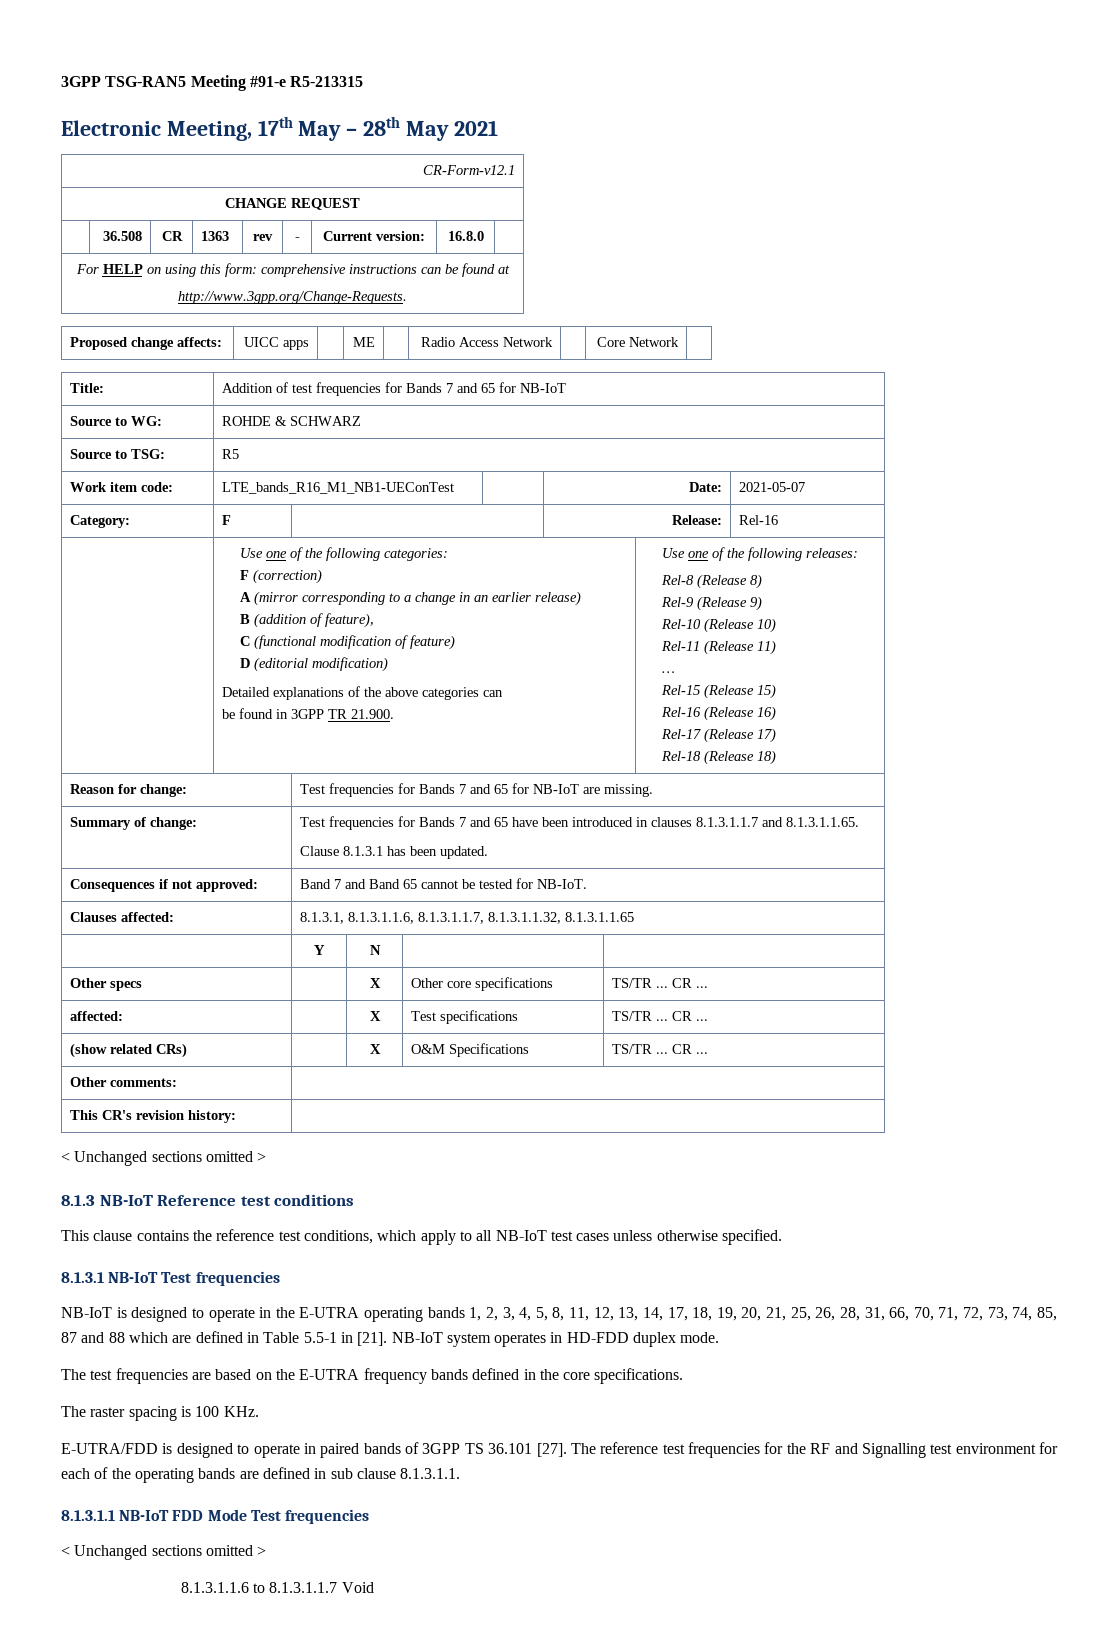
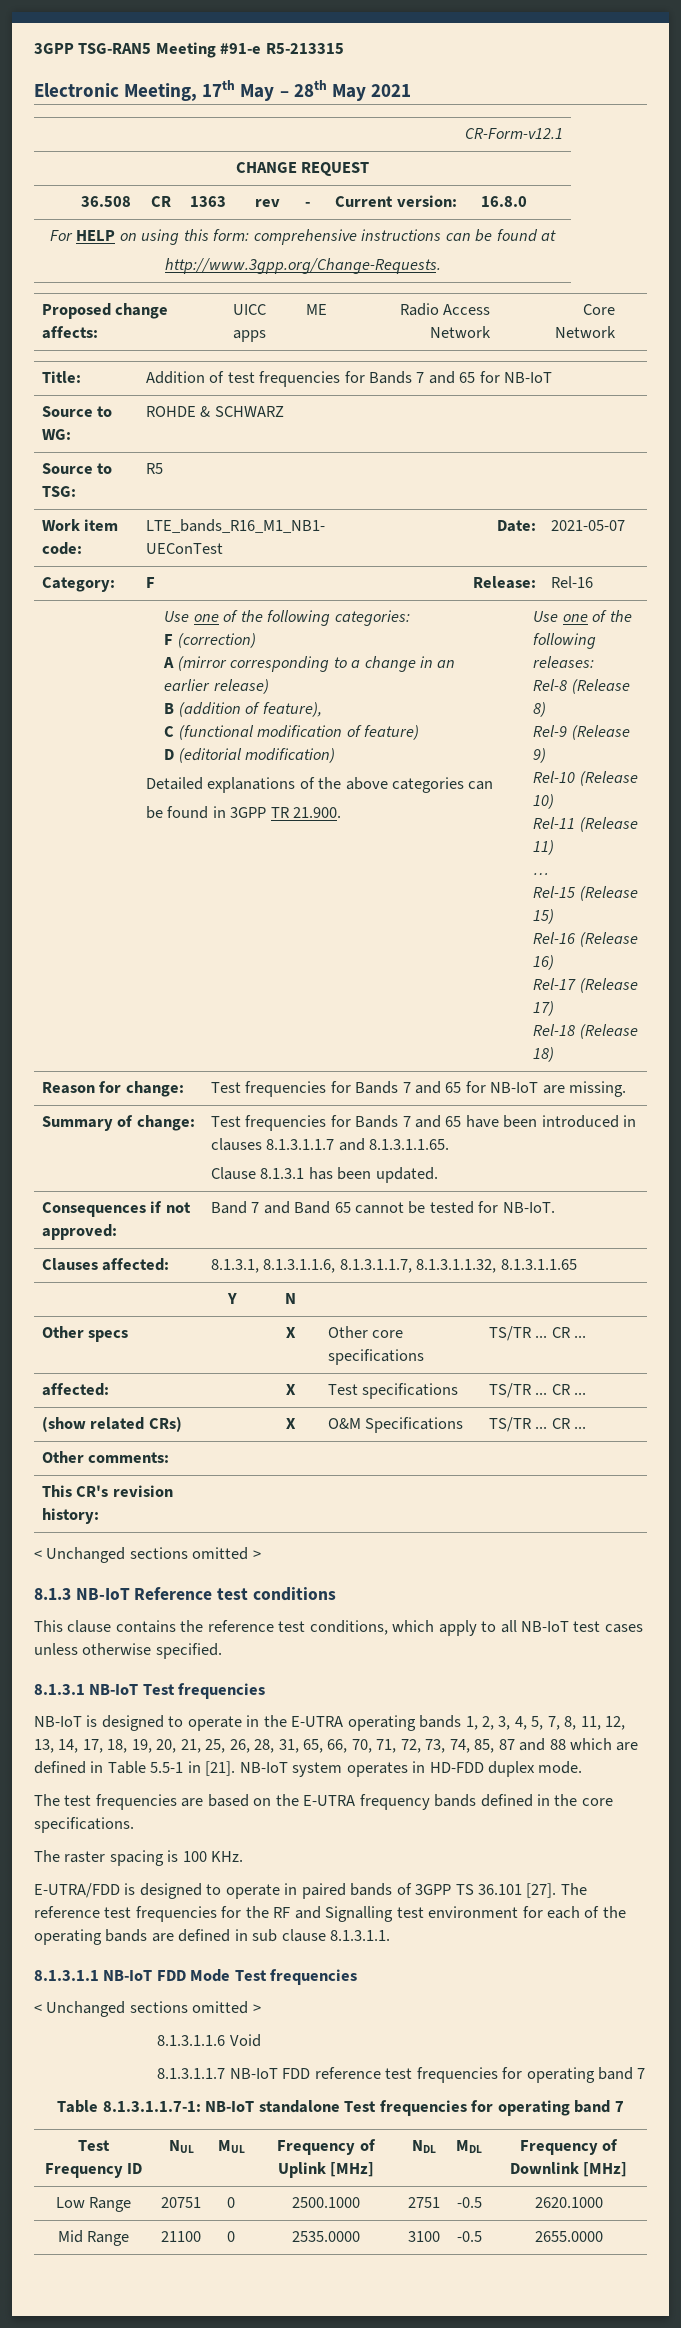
- NB-IoT is designed to operate in the E-UTRA operating bands 1, 2, 3, 4, 5, 8, 11, 12, 13, 14, 17, 18, 19, 20, 21, 25, 26, 28, 31, 66, 70, 71, 72, 73, 74, 85, 87 and 88 which are defined in Table 5.5-1 in [21].
+ NB-IoT is designed to operate in the E-UTRA operating bands 1, 2, 3, 4, 5, 7, 8, 11, 12, 13, 14, 17, 18, 19, 20, 21, 25, 26, 28, 31, 65, 66, 70, 71, 72, 73, 74, 85, 87 and 88 which are defined in Table 5.5-1 in [21].
- 8.1.3.1.1.6 to 8.1.3.1.1.7 Void
+ 8.1.3.1.1.6 Void
+ 8.1.3.1.1.7 NB-IoT FDD reference test frequencies for operating band 7
+ Table 8.1.3.1.1.7-1: NB-IoT standalone Test frequencies for operating band 7
+ Test Frequency ID | NUL | MUL | Frequency of Uplink [MHz] | NDL | MDL | Frequency of Downlink [MHz]
+ Low Range | 20751 | 0 | 2500.1000 | 2751 | -0.5 | 2620.1000
+ Mid Range | 21100 | 0 | 2535.0000 | 3100 | -0.5 | 2655.0000

